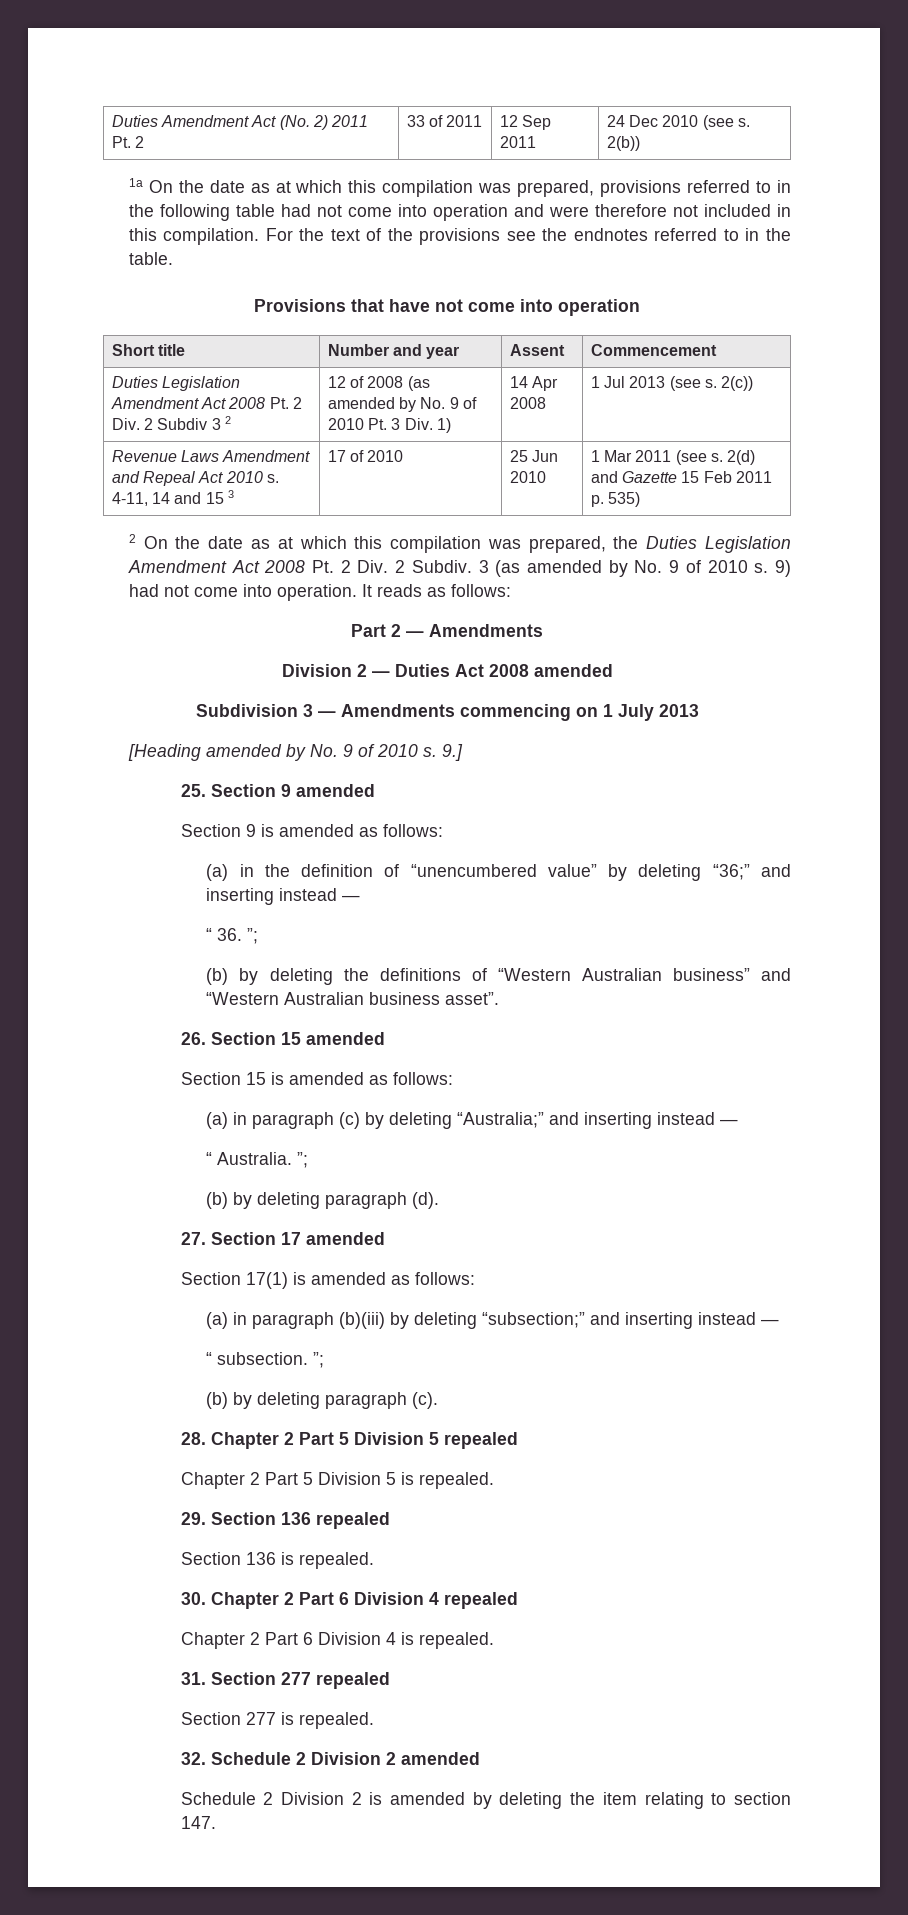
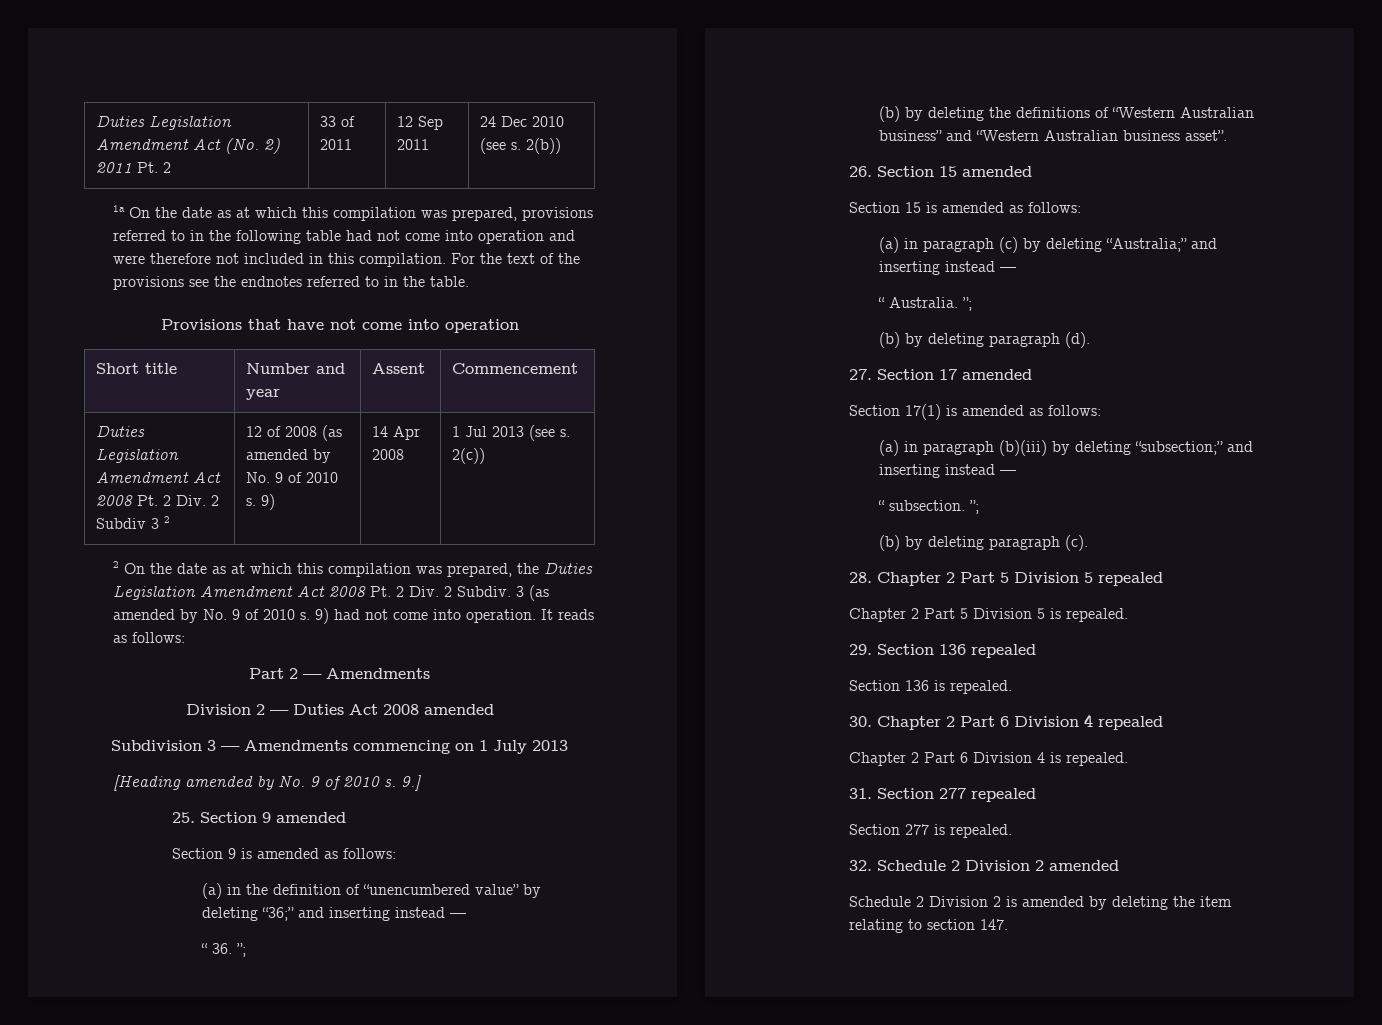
- Duties Amendment Act (No. 2) 2011 Pt. 2 | 33 of 2011 | 12 Sep 2011 | 24 Dec 2010 (see s. 2(b))
+ Duties Legislation Amendment Act (No. 2) 2011 Pt. 2 | 33 of 2011 | 12 Sep 2011 | 24 Dec 2010 (see s. 2(b))
- Duties Legislation Amendment Act 2008 Pt. 2 Div. 2 Subdiv 3 2 | 12 of 2008 (as amended by No. 9 of 2010 Pt. 3 Div. 1) | 14 Apr 2008 | 1 Jul 2013 (see s. 2(c))
+ Duties Legislation Amendment Act 2008 Pt. 2 Div. 2 Subdiv 3 2 | 12 of 2008 (as amended by No. 9 of 2010 s. 9) | 14 Apr 2008 | 1 Jul 2013 (see s. 2(c))
- Revenue Laws Amendment and Repeal Act 2010 s. 4-11, 14 and 15 3 | 17 of 2010 | 25 Jun 2010 | 1 Mar 2011 (see s. 2(d) and Gazette 15 Feb 2011 p. 535)

